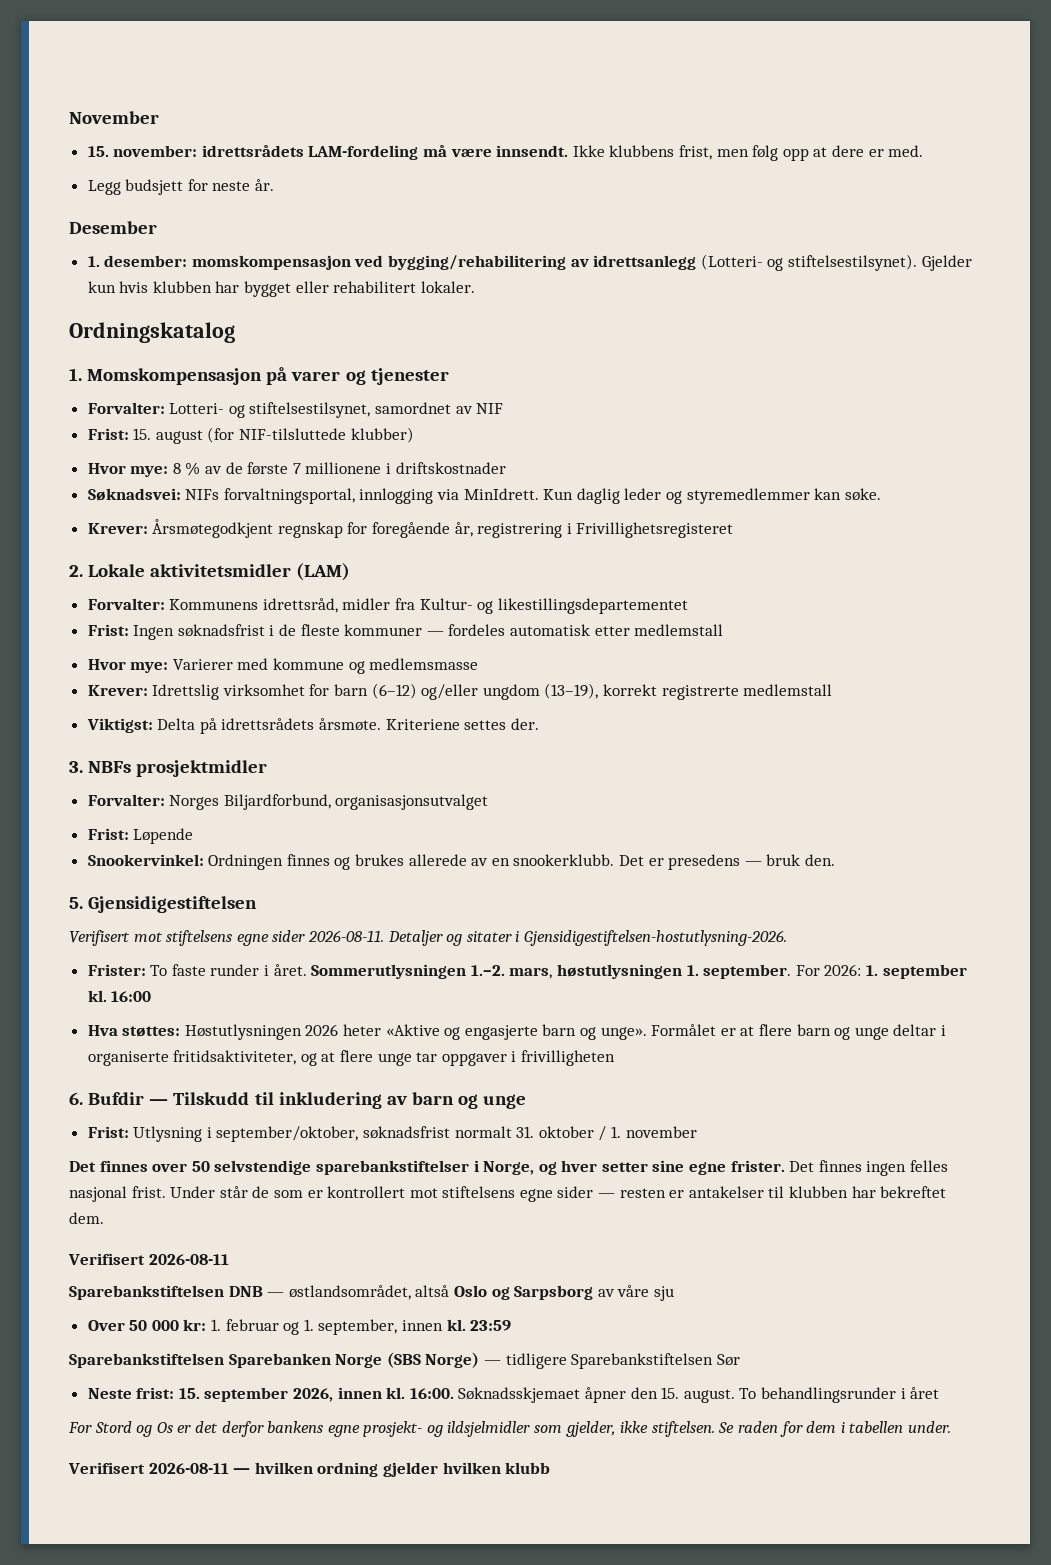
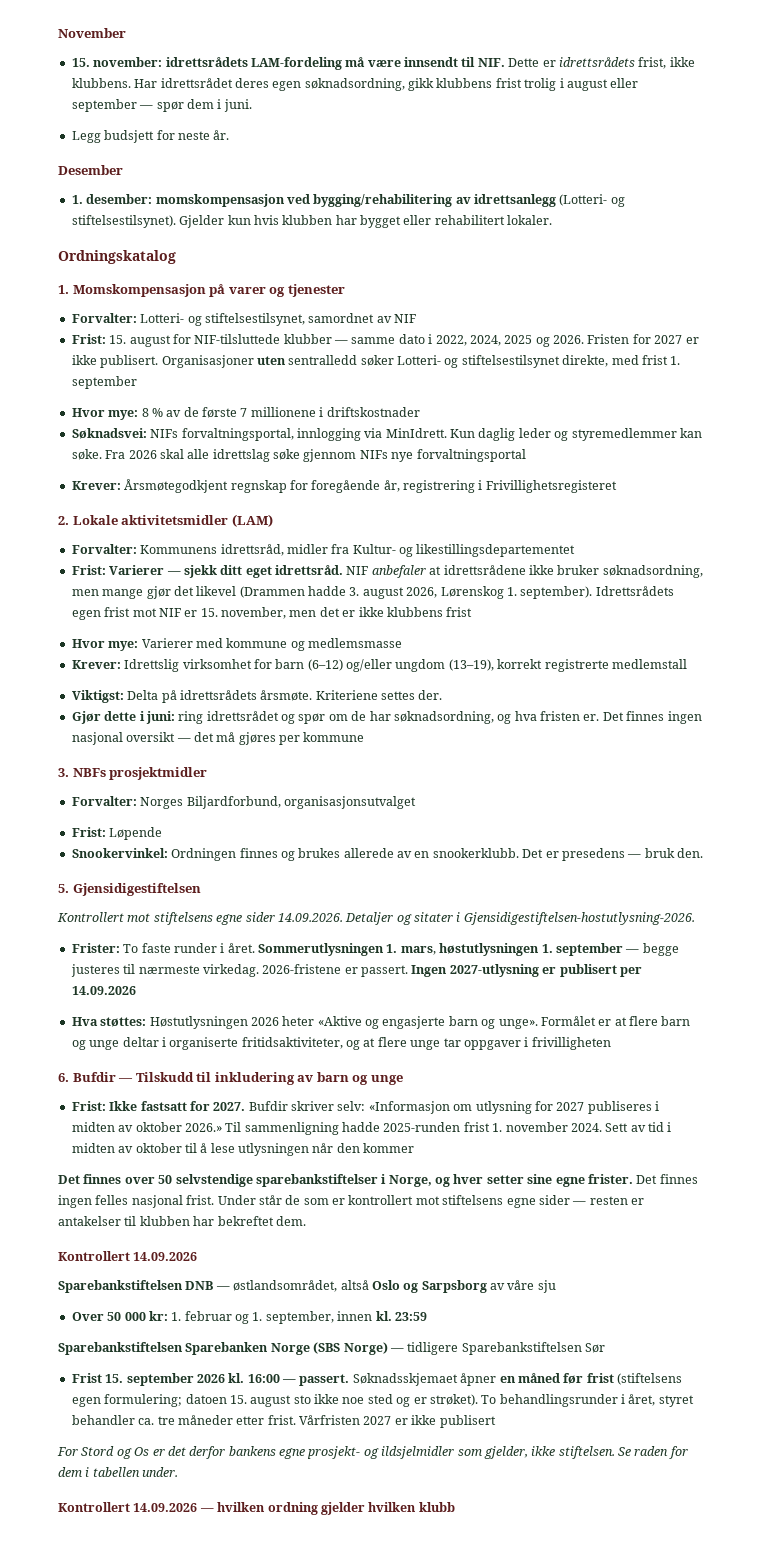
- 15. november: idrettsrådets LAM-fordeling må være innsendt. Ikke klubbens frist, men følg opp at dere er med.
+ 15. november: idrettsrådets LAM-fordeling må være innsendt til NIF. Dette er idrettsrådets frist, ikke klubbens. Har idrettsrådet deres egen søknadsordning, gikk klubbens frist trolig i august eller september — spør dem i juni.
- Frist: 15. august (for NIF-tilsluttede klubber)
+ Frist: 15. august for NIF-tilsluttede klubber — samme dato i 2022, 2024, 2025 og 2026. Fristen for 2027 er ikke publisert. Organisasjoner uten sentralledd søker Lotteri- og stiftelsestilsynet direkte, med frist 1. september
+ Fra 2026 skal alle idrettslag søke gjennom NIFs nye forvaltningsportal
- Frist: Ingen søknadsfrist i de fleste kommuner — fordeles automatisk etter medlemstall
+ Frist: Varierer — sjekk ditt eget idrettsråd. NIF anbefaler at idrettsrådene ikke bruker søknadsordning, men mange gjør det likevel (Drammen hadde 3. august 2026, Lørenskog 1. september). Idrettsrådets egen frist mot NIF er 15. november, men det er ikke klubbens frist
+ Gjør dette i juni: ring idrettsrådet og spør om de har søknadsordning, og hva fristen er. Det finnes ingen nasjonal oversikt — det må gjøres per kommune
- Verifisert mot stiftelsens egne sider 2026-08-11. Detaljer og sitater i Gjensidigestiftelsen-hostutlysning-2026.
+ Kontrollert mot stiftelsens egne sider 14.09.2026. Detaljer og sitater i Gjensidigestiftelsen-hostutlysning-2026.
- Sommerutlysningen 1.–2. mars, høstutlysningen 1. september. For 2026: 1. september kl. 16:00
+ Sommerutlysningen 1. mars, høstutlysningen 1. september — begge justeres til nærmeste virkedag. 2026-fristene er passert. Ingen 2027-utlysning er publisert per 14.09.2026
- Frist: Utlysning i september/oktober, søknadsfrist normalt 31. oktober / 1. november
+ Frist: Ikke fastsatt for 2027. Bufdir skriver selv: «Informasjon om utlysning for 2027 publiseres i midten av oktober 2026.» Til sammenligning hadde 2025-runden frist 1. november 2024. Sett av tid i midten av oktober til å lese utlysningen når den kommer
  Under står de som er kontrollert mot stiftelsens egne sider — resten er antakelser til klubben har bekreftet dem.
- Verifisert 2026-08-11
+ Kontrollert 14.09.2026
- Neste frist: 15. september 2026, innen kl. 16:00. Søknadsskjemaet åpner den 15. august. To behandlingsrunder i året
+ Frist 15. september 2026 kl. 16:00 — passert. Søknadsskjemaet åpner en måned før frist (stiftelsens egen formulering; datoen 15. august sto ikke noe sted og er strøket). To behandlingsrunder i året, styret behandler ca. tre måneder etter frist. Vårfristen 2027 er ikke publisert
- Verifisert 2026-08-11 — hvilken ordning gjelder hvilken klubb
+ Kontrollert 14.09.2026 — hvilken ordning gjelder hvilken klubb

